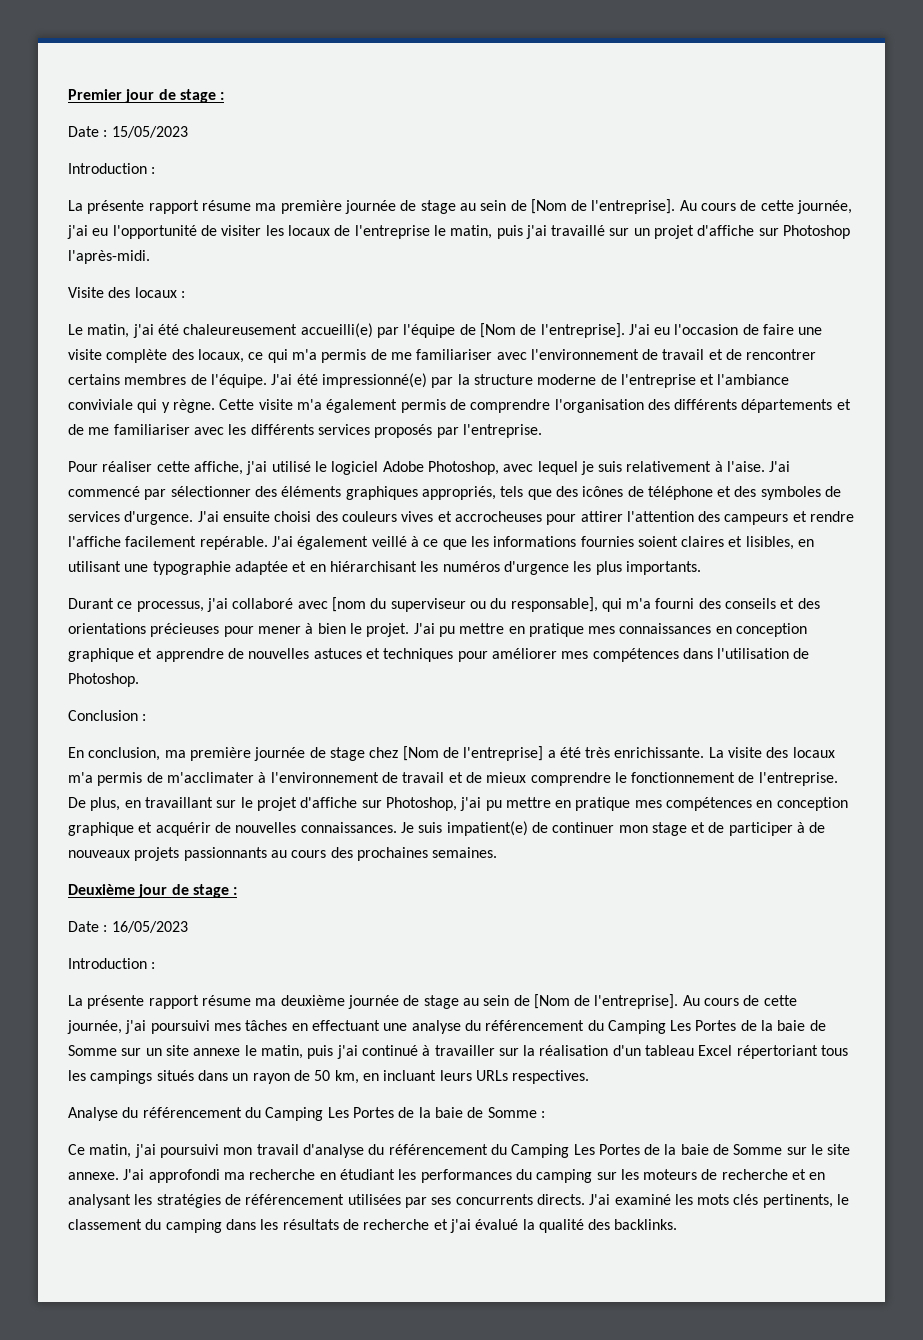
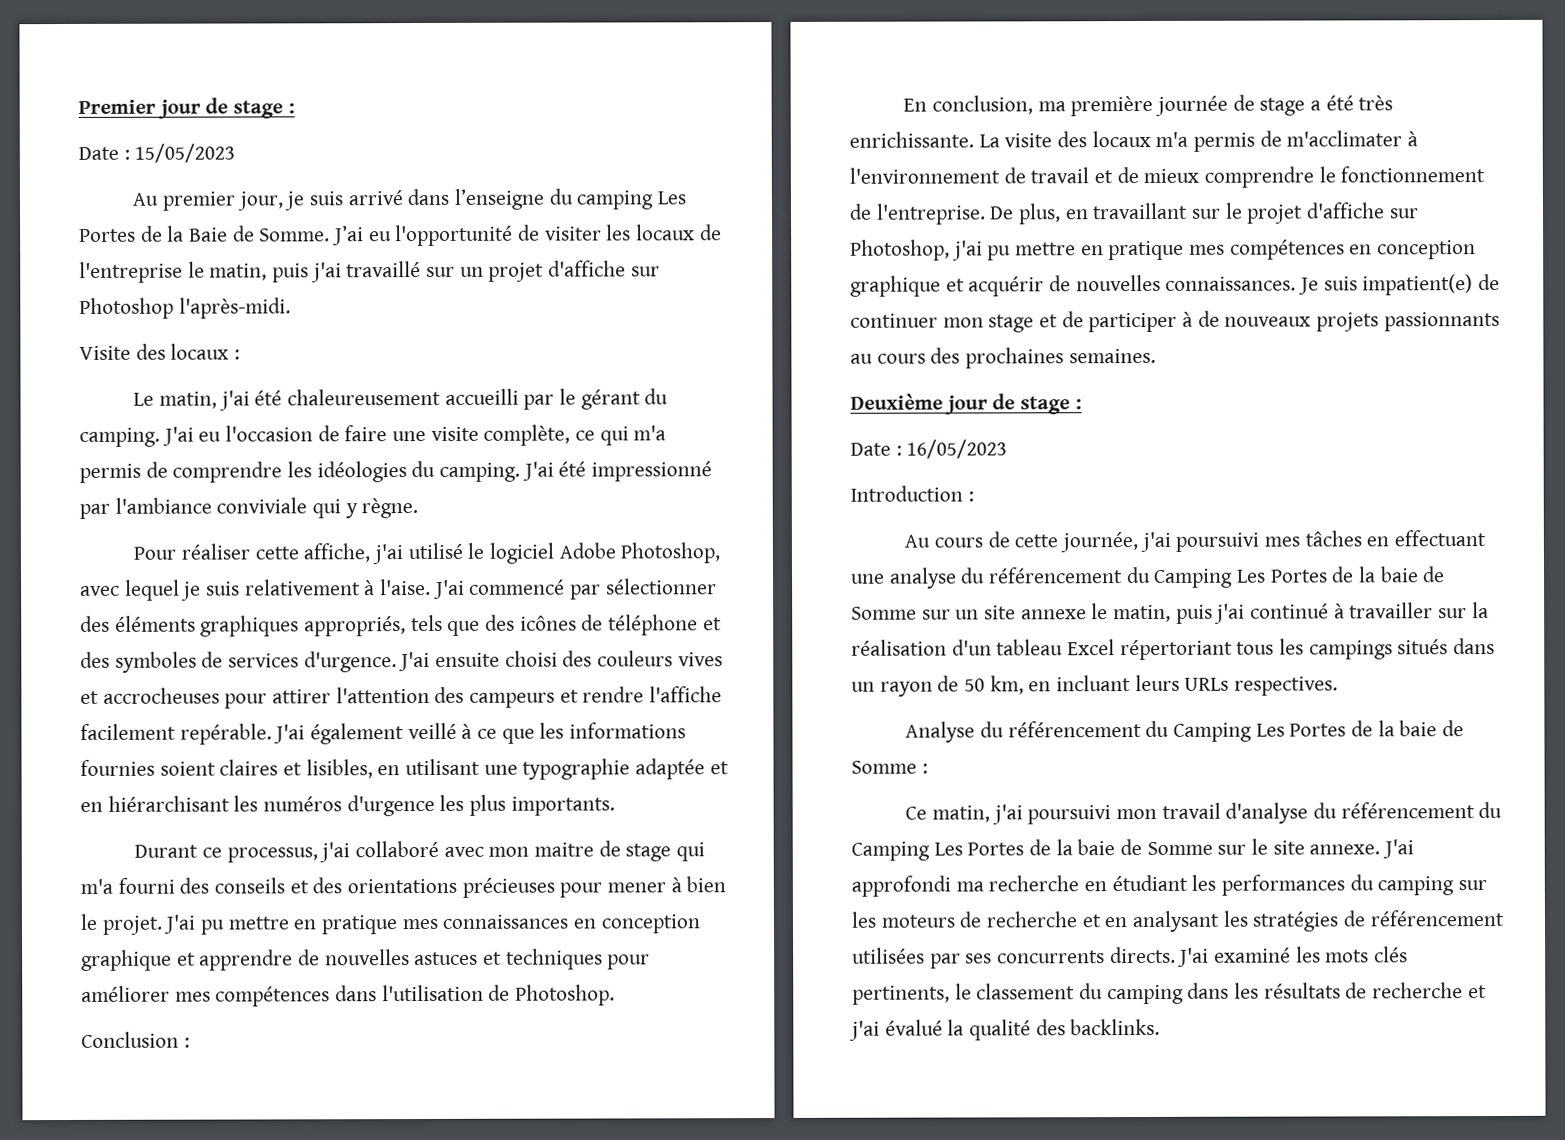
  Date : 15/05/2023
- Introduction :
- La présente rapport résume ma première journée de stage au sein de [Nom de l'entreprise]. Au cours de cette journée, j'ai eu l'opportunité de visiter les locaux de l'entreprise le matin, puis j'ai travaillé sur un projet d'affiche sur Photoshop l'après-midi.
+ Au premier jour, je suis arrivé dans l’enseigne du camping Les Portes de la Baie de Somme. J’ai eu l'opportunité de visiter les locaux de l'entreprise le matin, puis j'ai travaillé sur un projet d'affiche sur Photoshop l'après-midi.
- Le matin, j'ai été chaleureusement accueilli(e) par l'équipe de [Nom de l'entreprise].
+ Le matin, j'ai été chaleureusement accueilli par le gérant du camping.
- J'ai eu l'occasion de faire une visite complète des locaux, ce qui m'a permis de me familiariser avec l'environnement de travail et de rencontrer certains membres de l'équipe. J'ai été impressionné(e) par la structure moderne de l'entreprise et l'ambiance conviviale qui y règne. Cette visite m'a également permis de comprendre l'organisation des différents départements et de me familiariser avec les différents services proposés par l'entreprise.
+ J'ai eu l'occasion de faire une visite complète, ce qui m'a permis de comprendre les idéologies du camping. J'ai été impressionné par l'ambiance conviviale qui y règne.
- Durant ce processus, j'ai collaboré avec [nom du superviseur ou du responsable], qui m'a fourni des conseils et des orientations précieuses pour mener à bien le projet.
+ Durant ce processus, j'ai collaboré avec mon maitre de stage qui m'a fourni des conseils et des orientations précieuses pour mener à bien le projet.
- En conclusion, ma première journée de stage chez [Nom de l'entreprise] a été très enrichissante.
+ En conclusion, ma première journée de stage a été très enrichissante.
- La présente rapport résume ma deuxième journée de stage au sein de [Nom de l'entreprise].

